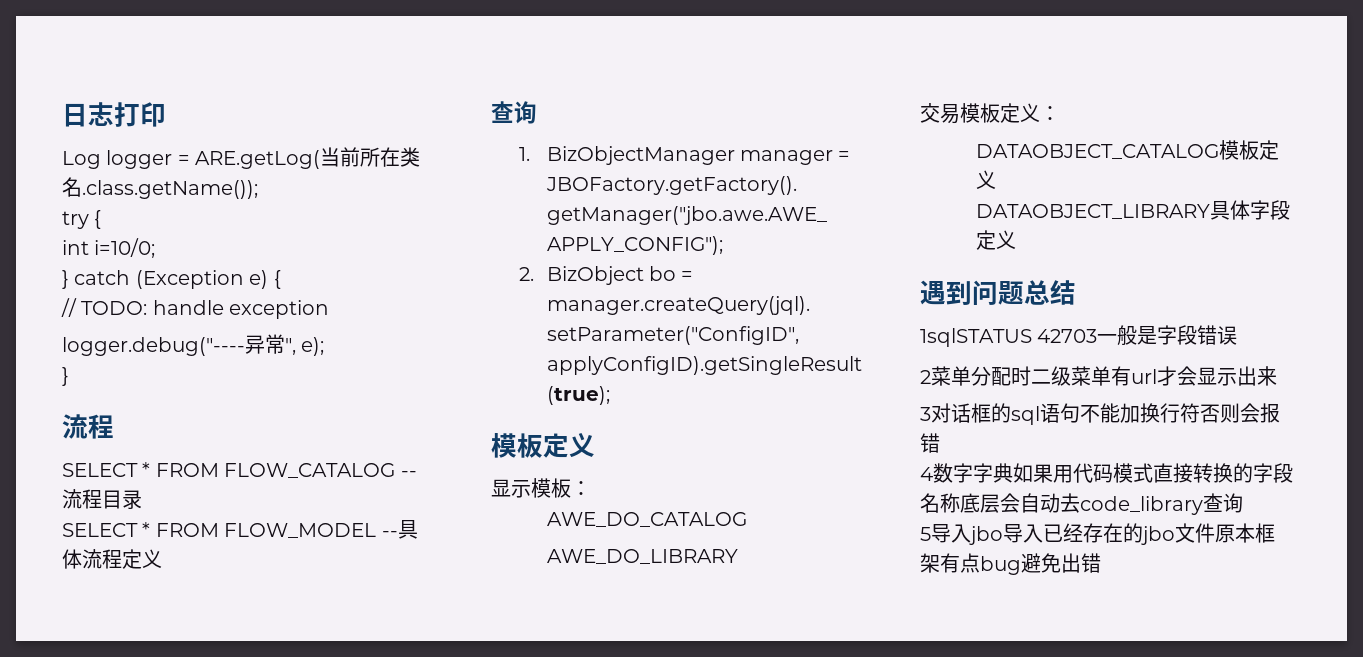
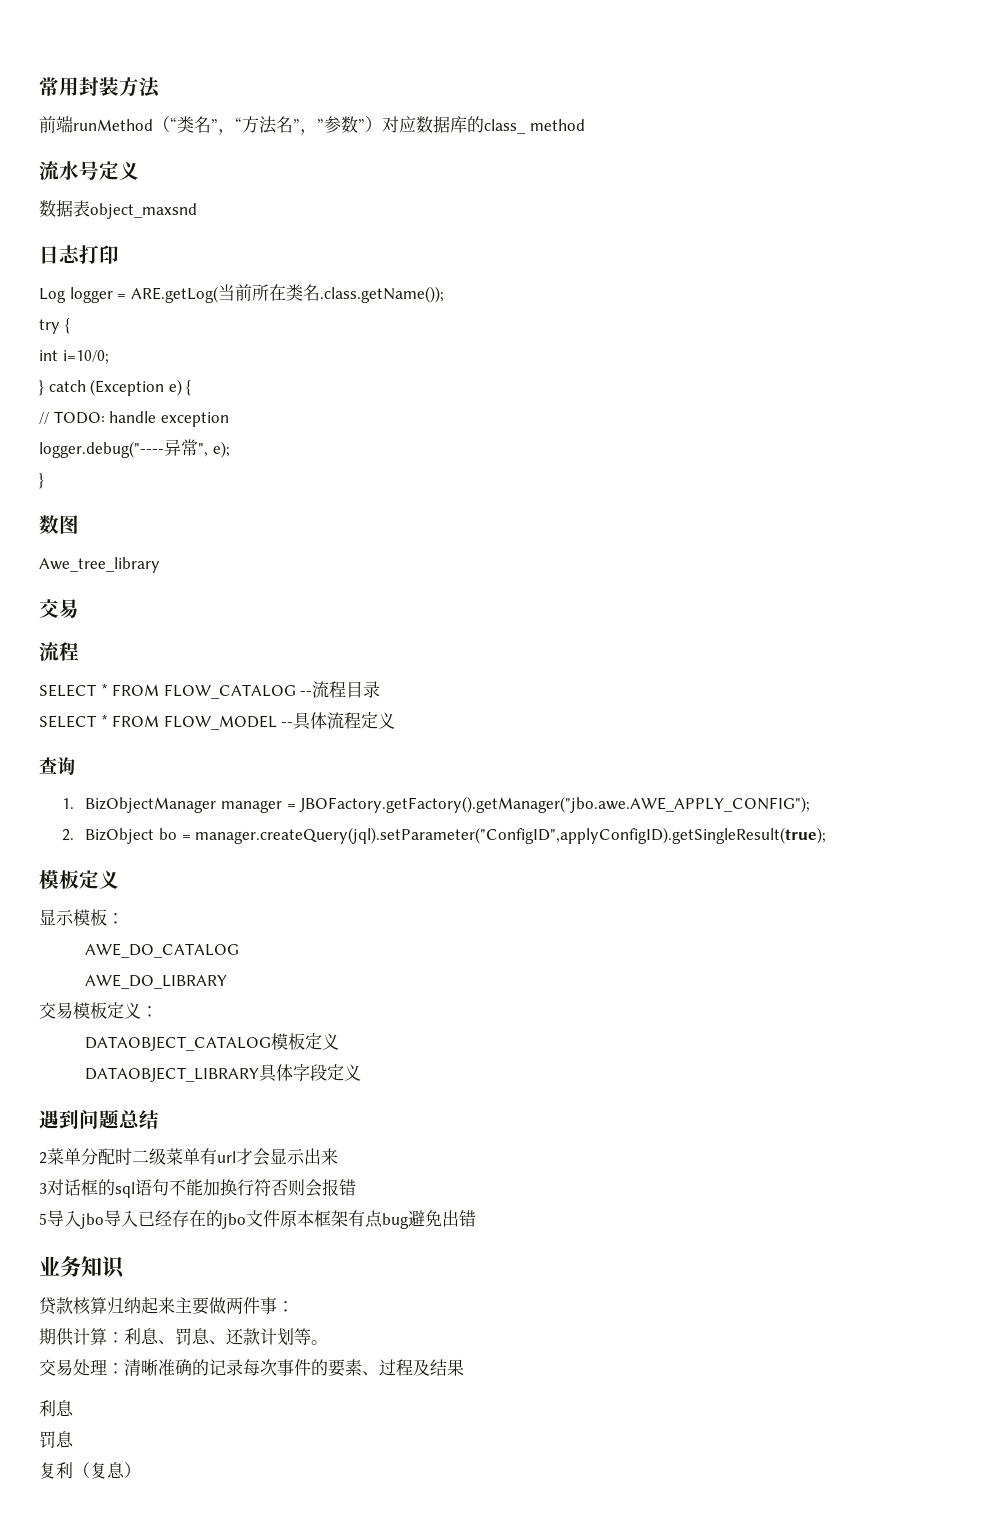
+ 常用封装方法
+ 前端runMethod（“类名”，“方法名”，”参数”）对应数据库的class_ method
+ 流水号定义
+ 数据表object_maxsnd
+ 数图
+ Awe_tree_library
+ 交易
- 1sqlSTATUS 42703一般是字段错误
- 4数字字典如果用代码模式直接转换的字段名称底层会自动去code_library查询
+ 业务知识
+ 贷款核算归纳起来主要做两件事：
+ 期供计算：利息、罚息、还款计划等。
+ 交易处理：清晰准确的记录每次事件的要素、过程及结果
+ 利息
+ 罚息
+ 复利（复息）

